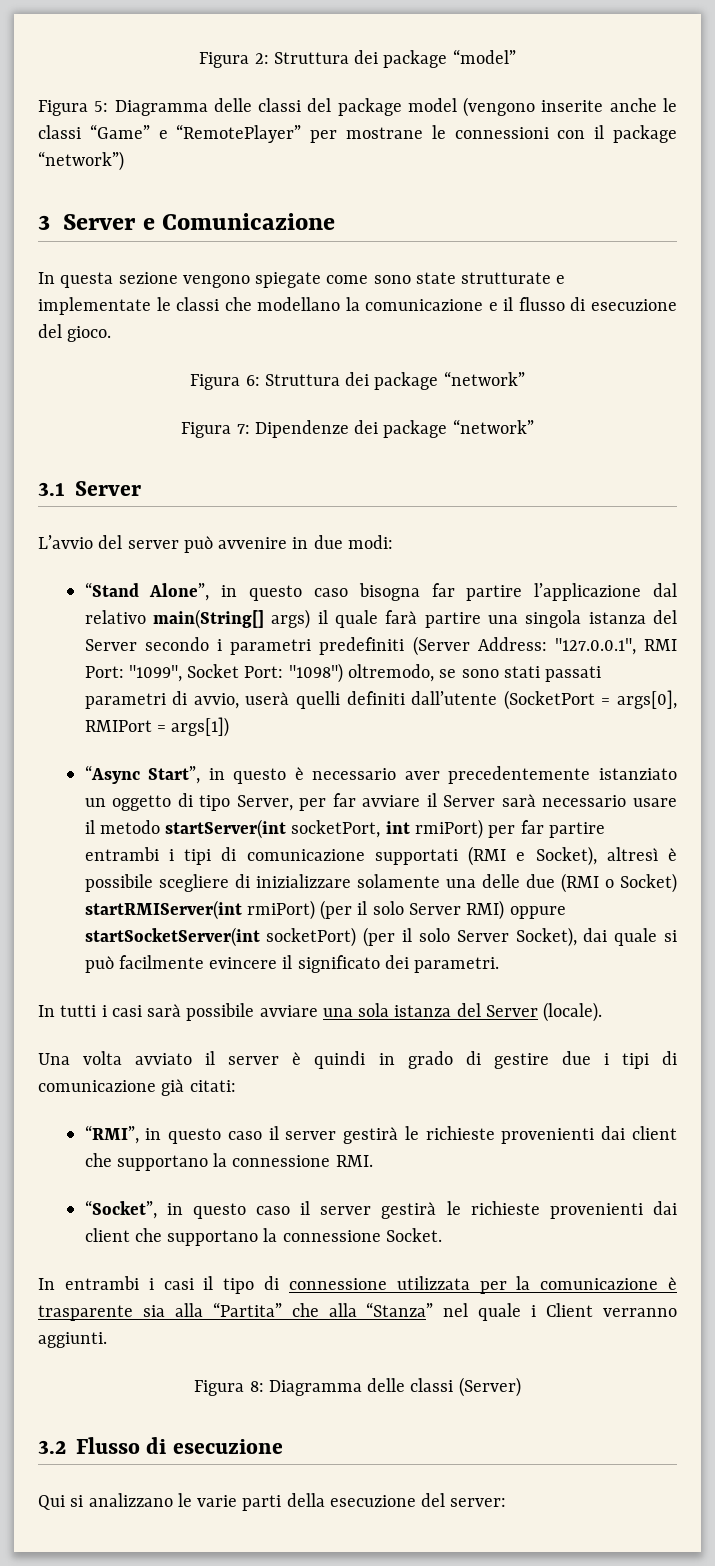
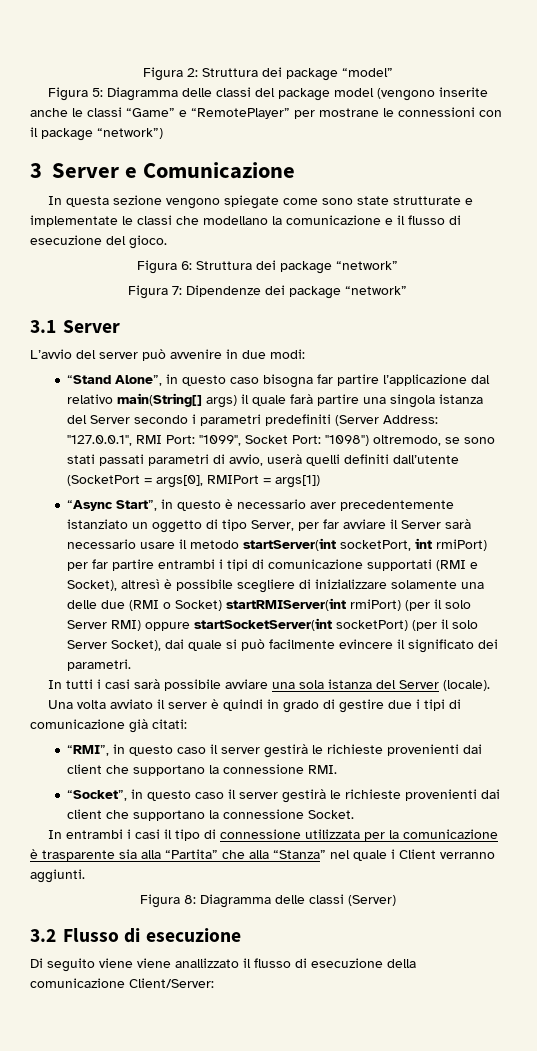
- Qui si analizzano le varie parti della esecuzione del server:
+ Di seguito viene viene anallizzato il flusso di esecuzione della comunicazione Client/Server:

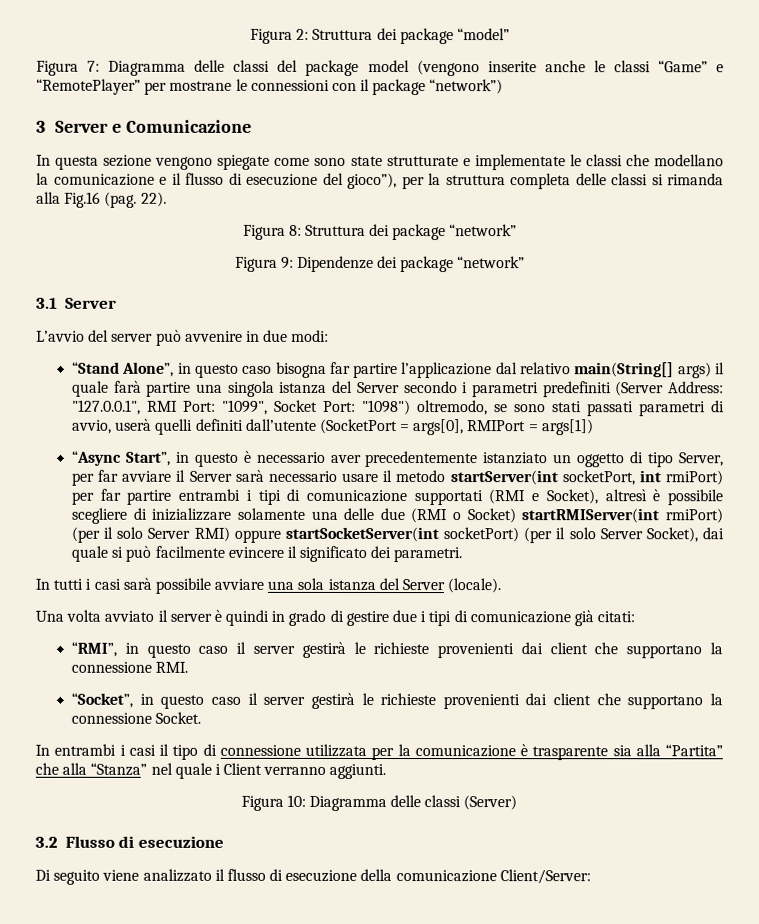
- Figura 5: Diagramma delle classi del package model (vengono inserite anche le classi “Game” e “RemotePlayer” per mostrane le connessioni con il package “network”)
+ Figura 7: Diagramma delle classi del package model (vengono inserite anche le classi “Game” e “RemotePlayer” per mostrane le connessioni con il package “network”)
- In questa sezione vengono spiegate come sono state strutturate e implementate le classi che modellano la comunicazione e il flusso di esecuzione del gioco.
- Figura 6: Struttura dei package “network”
+ In questa sezione vengono spiegate come sono state strutturate e implementate le classi che modellano la comunicazione e il flusso di esecuzione del gioco”), per la struttura completa delle classi si rimanda alla Fig.16 (pag. 22).
+ Figura 8: Struttura dei package “network”
- Figura 7: Dipendenze dei package “network”
+ Figura 9: Dipendenze dei package “network”
- Figura 8: Diagramma delle classi (Server)
+ Figura 10: Diagramma delle classi (Server)
- Di seguito viene viene anallizzato il flusso di esecuzione della comunicazione Client/Server:
+ Di seguito viene analizzato il flusso di esecuzione della comunicazione Client/Server:

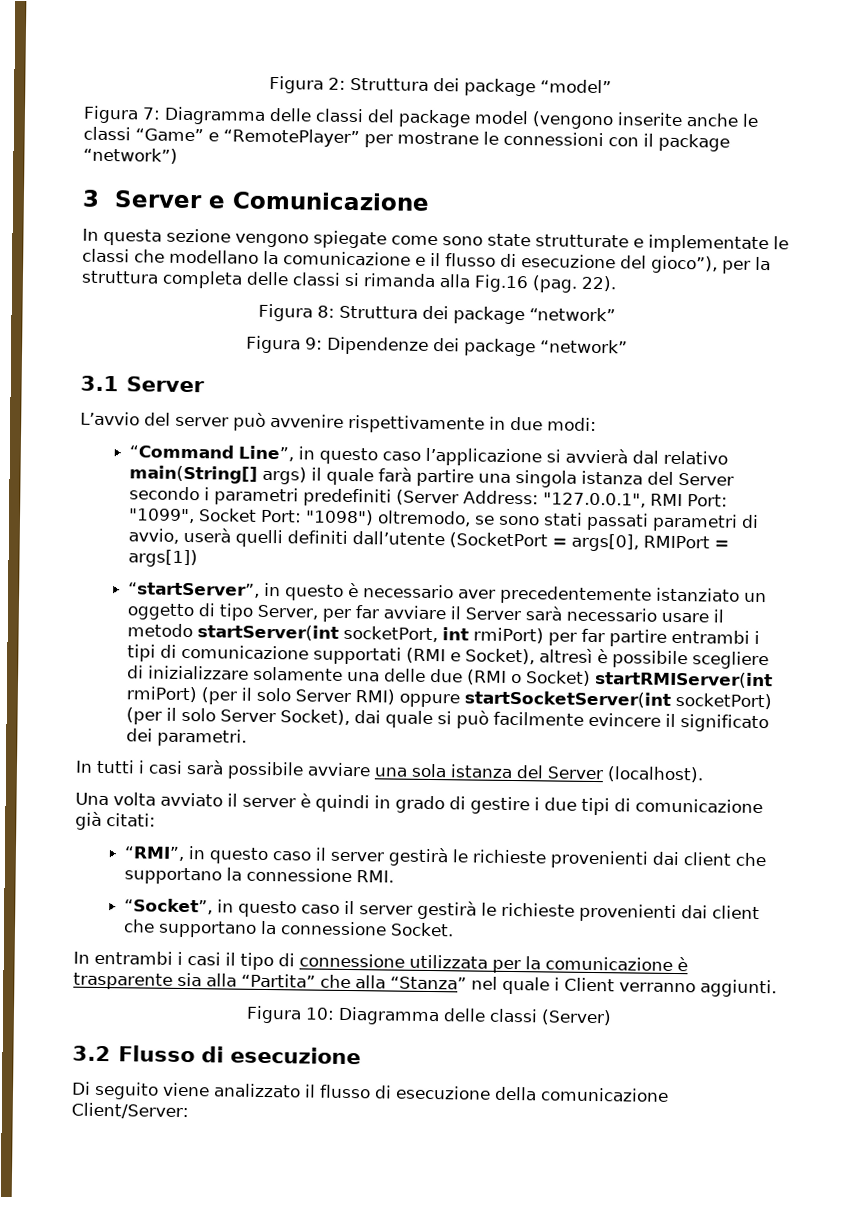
- L’avvio del server può avvenire in due modi:
+ L’avvio del server può avvenire rispettivamente in due modi:
- “Stand Alone”, in questo caso bisogna far partire l’applicazione dal relativo main(String[] args) il quale farà partire una singola istanza del Server secondo i parametri predefiniti (Server Address: "127.0.0.1", RMI Port: "1099", Socket Port: "1098") oltremodo, se sono stati passati parametri di avvio, userà quelli definiti dall’utente (SocketPort = args[0], RMIPort = args[1])
+ “Command Line”, in questo caso l’applicazione si avvierà dal relativo main(String[] args) il quale farà partire una singola istanza del Server secondo i parametri predefiniti (Server Address: "127.0.0.1", RMI Port: "1099", Socket Port: "1098") oltremodo, se sono stati passati parametri di avvio, userà quelli definiti dall’utente (SocketPort = args[0], RMIPort = args[1])
- “Async Start”, in questo è necessario aver precedentemente istanziato un oggetto di tipo Server, per far avviare il Server sarà necessario usare il metodo startServer(int socketPort, int rmiPort) per far partire entrambi i tipi di comunicazione supportati (RMI e Socket), altresì è possibile scegliere di inizializzare solamente una delle due (RMI o Socket) startRMIServer(int rmiPort) (per il solo Server RMI) oppure startSocketServer(int socketPort) (per il solo Server Socket), dai quale si può facilmente evincere il significato dei parametri.
+ “startServer”, in questo è necessario aver precedentemente istanziato un oggetto di tipo Server, per far avviare il Server sarà necessario usare il metodo startServer(int socketPort, int rmiPort) per far partire entrambi i tipi di comunicazione supportati (RMI e Socket), altresì è possibile scegliere di inizializzare solamente una delle due (RMI o Socket) startRMIServer(int rmiPort) (per il solo Server RMI) oppure startSocketServer(int socketPort) (per il solo Server Socket), dai quale si può facilmente evincere il significato dei parametri.
- In tutti i casi sarà possibile avviare una sola istanza del Server (locale).
+ In tutti i casi sarà possibile avviare una sola istanza del Server (localhost).
- Una volta avviato il server è quindi in grado di gestire due i tipi di comunicazione già citati:
+ Una volta avviato il server è quindi in grado di gestire i due tipi di comunicazione già citati:

